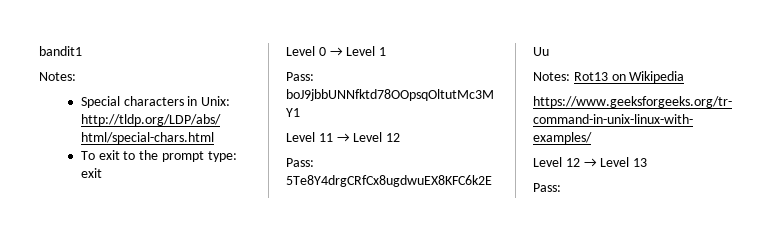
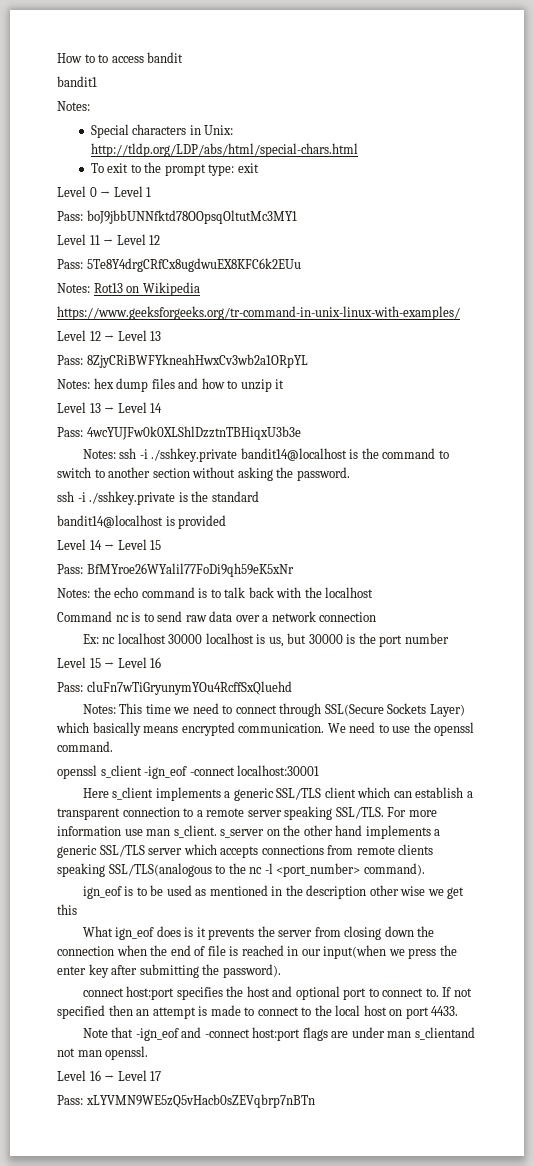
+ How to to access bandit
  Level 12 → Level 13
- Pass:
+ Pass: 8ZjyCRiBWFYkneahHwxCv3wb2a1ORpYL
+ Notes: hex dump files and how to unzip it
+ Level 13 → Level 14
+ Pass: 4wcYUJFw0k0XLShlDzztnTBHiqxU3b3e
+ Notes: ssh -i ./sshkey.private bandit14@localhost is the command to switch to another section without asking the password.
+ ssh -i ./sshkey.private is the standard
+ bandit14@localhost is provided
+ Level 14 → Level 15
+ Pass: BfMYroe26WYalil77FoDi9qh59eK5xNr
+ Notes: the echo command is to talk back with the localhost
+ Command nc is to send raw data over a network connection
+ Ex: nc localhost 30000 localhost is us, but 30000 is the port number
+ Level 15 → Level 16
+ Pass: cluFn7wTiGryunymYOu4RcffSxQluehd
+ Notes: This time we need to connect through SSL(Secure Sockets Layer) which basically means encrypted communication. We need to use the openssl command.
+ openssl s_client -ign_eof -connect localhost:30001
+ Here s_client implements a generic SSL/TLS client which can establish a transparent connection to a remote server speaking SSL/TLS. For more information use man s_client. s_server on the other hand implements a generic SSL/TLS server which accepts connections from remote clients speaking SSL/TLS(analogous to the nc -l <port_number> command).
+ ign_eof is to be used as mentioned in the description other wise we get this
+ What ign_eof does is it prevents the server from closing down the connection when the end of file is reached in our input(when we press the enter key after submitting the password).
+ connect host:port specifies the host and optional port to connect to. If not specified then an attempt is made to connect to the local host on port 4433.
+ Note that -ign_eof and -connect host:port flags are under man s_clientand not man openssl.
+ Level 16 → Level 17
+ Pass: xLYVMN9WE5zQ5vHacb0sZEVqbrp7nBTn

